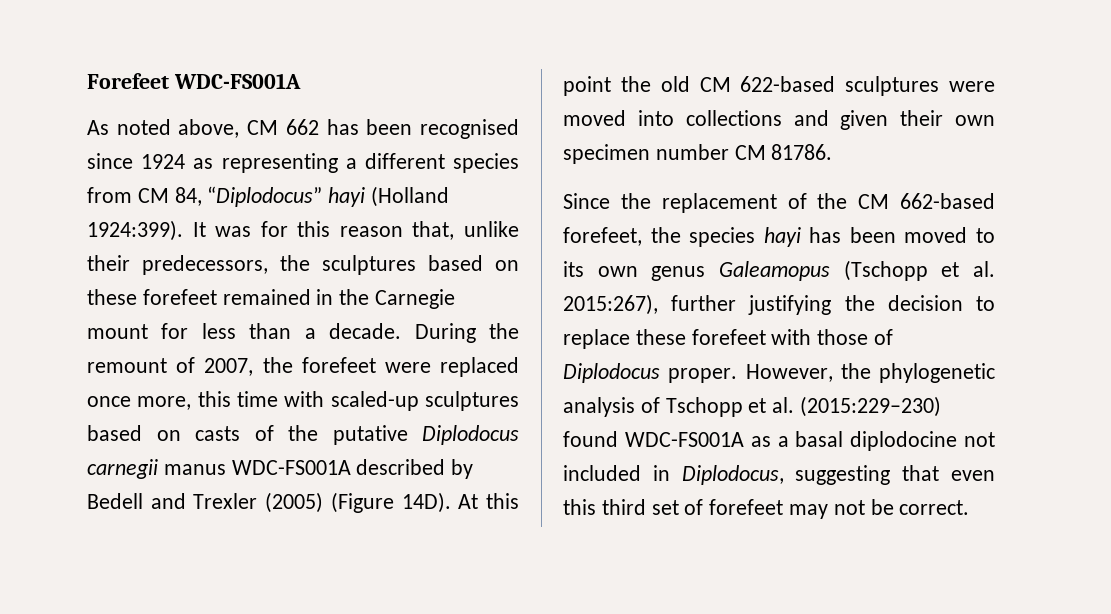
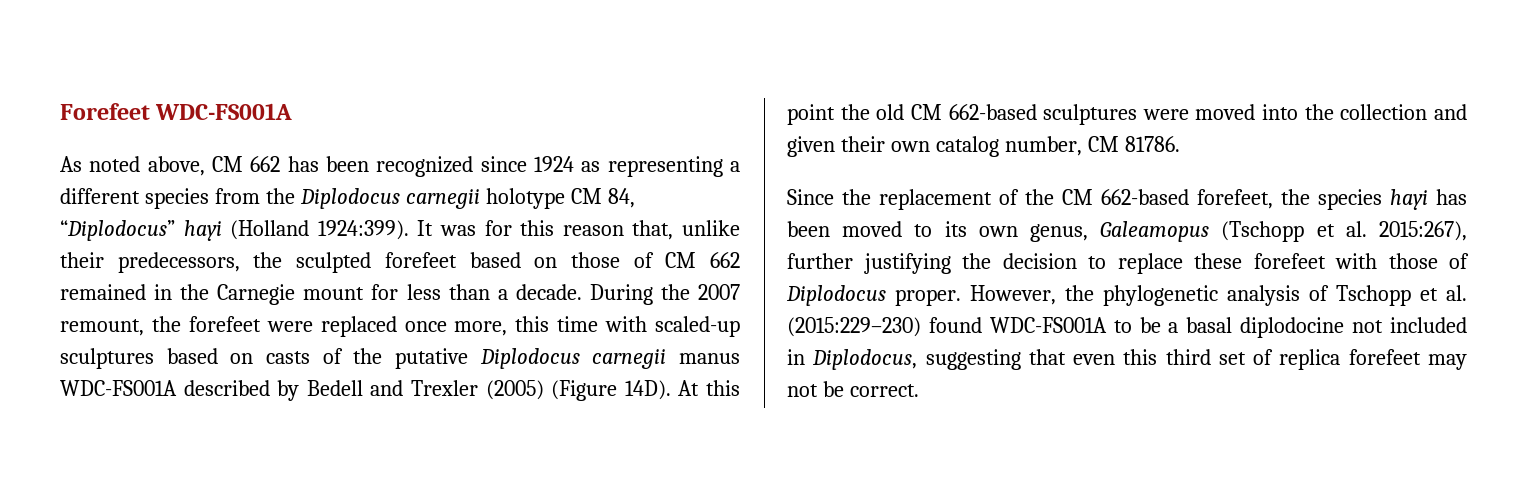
- As noted above, CM 662 has been recognised since 1924 as representing a different species from CM 84, “Diplodocus” hayi (Holland 1924:399).
+ As noted above, CM 662 has been recognized since 1924 as representing a different species from the Diplodocus carnegii holotype CM 84, “Diplodocus” hayi (Holland 1924:399).
- It was for this reason that, unlike their predecessors, the sculptures based on these forefeet remained in the Carnegie mount for less than a decade.
+ It was for this reason that, unlike their predecessors, the sculpted forefeet based on those of CM 662 remained in the Carnegie mount for less than a decade.
- During the remount of 2007, the forefeet were replaced once more, this time with scaled-up sculptures based on casts of the putative Diplodocus carnegii manus WDC-FS001A described by Bedell and Trexler (2005) (Figure 14D).
+ During the 2007 remount, the forefeet were replaced once more, this time with scaled-up sculptures based on casts of the putative Diplodocus carnegii manus WDC-FS001A described by Bedell and Trexler (2005) (Figure 14D).
- At this point the old CM 622-based sculptures were moved into collections and given their own specimen number CM 81786.
+ At this point the old CM 662-based sculptures were moved into the collection and given their own catalog number, CM 81786.
- Since the replacement of the CM 662-based forefeet, the species hayi has been moved to its own genus Galeamopus (Tschopp et al. 2015:267), further justifying the decision to replace these forefeet with those of Diplodocus proper.
+ Since the replacement of the CM 662-based forefeet, the species hayi has been moved to its own genus, Galeamopus (Tschopp et al. 2015:267), further justifying the decision to replace these forefeet with those of Diplodocus proper.
- However, the phylogenetic analysis of Tschopp et al. (2015:229–230) found WDC-FS001A as a basal diplodocine not included in Diplodocus, suggesting that even this third set of forefeet may not be correct.
+ However, the phylogenetic analysis of Tschopp et al. (2015:229–230) found WDC-FS001A to be a basal diplodocine not included in Diplodocus, suggesting that even this third set of replica forefeet may not be correct.

